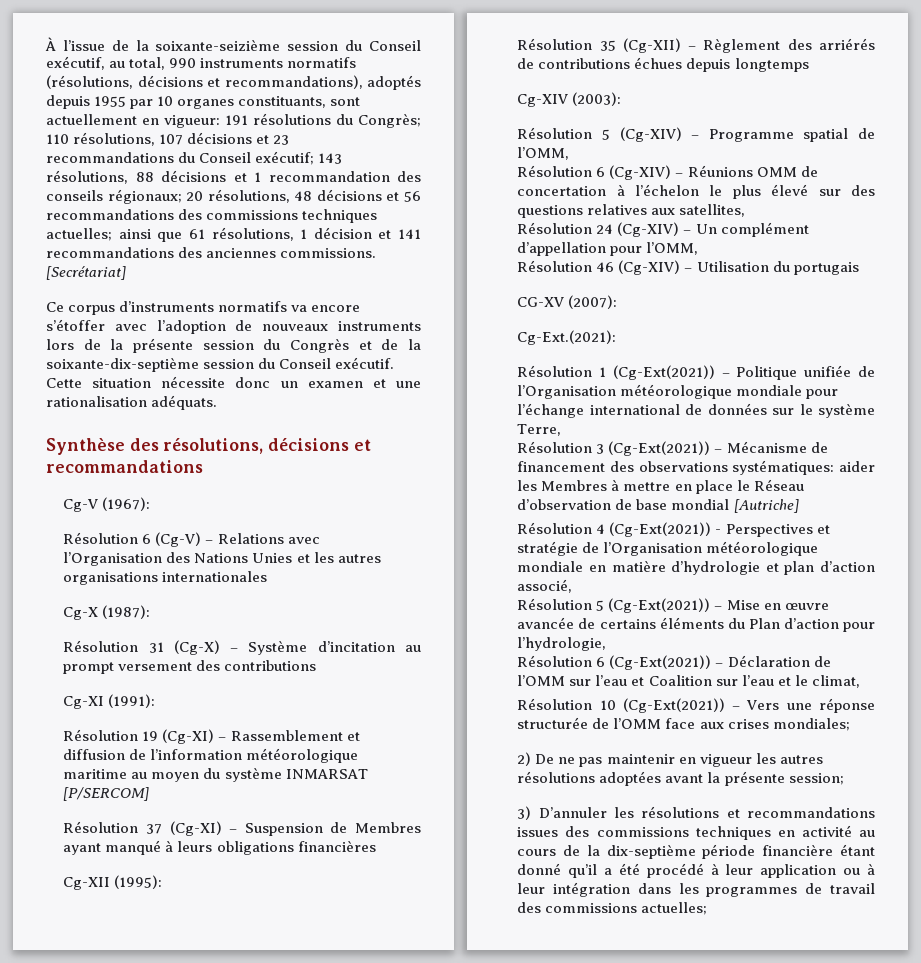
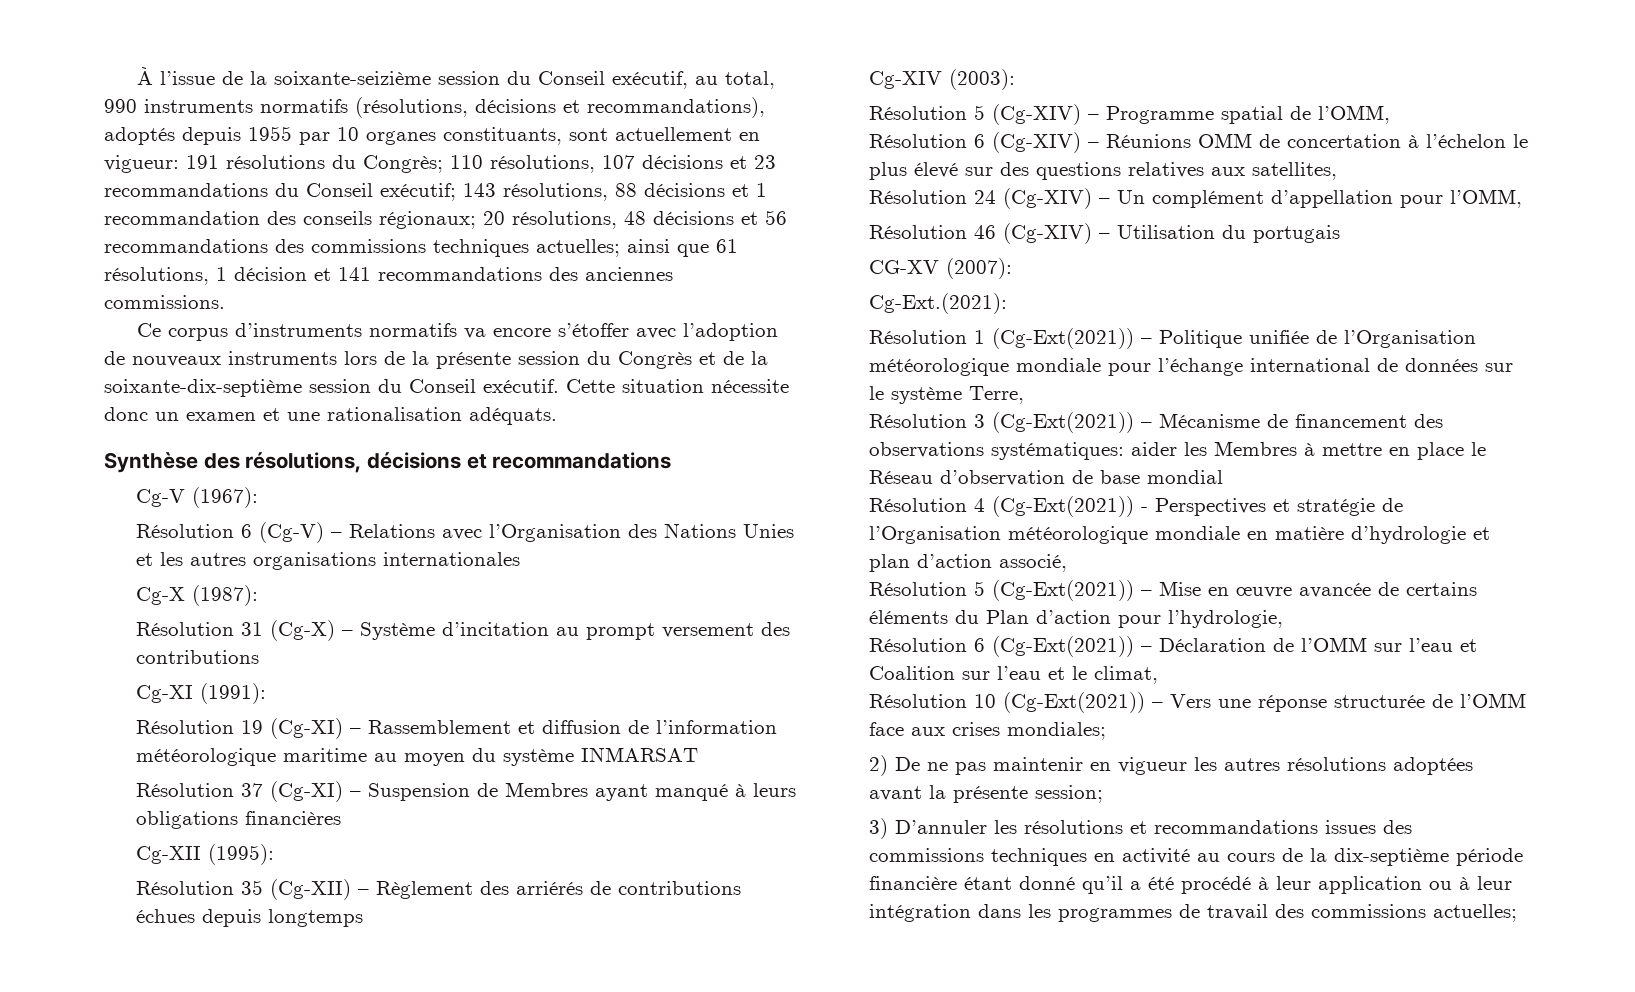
- [Secrétariat]
- Résolution 19 (Cg-XI) – Rassemblement et diffusion de l’information météorologique maritime au moyen du système INMARSAT [P/SERCOM]
+ Résolution 19 (Cg-XI) – Rassemblement et diffusion de l’information météorologique maritime au moyen du système INMARSAT
- Résolution 3 (Cg-Ext(2021)) – Mécanisme de financement des observations systématiques: aider les Membres à mettre en place le Réseau d’observation de base mondial [Autriche]
+ Résolution 3 (Cg-Ext(2021)) – Mécanisme de financement des observations systématiques: aider les Membres à mettre en place le Réseau d’observation de base mondial

